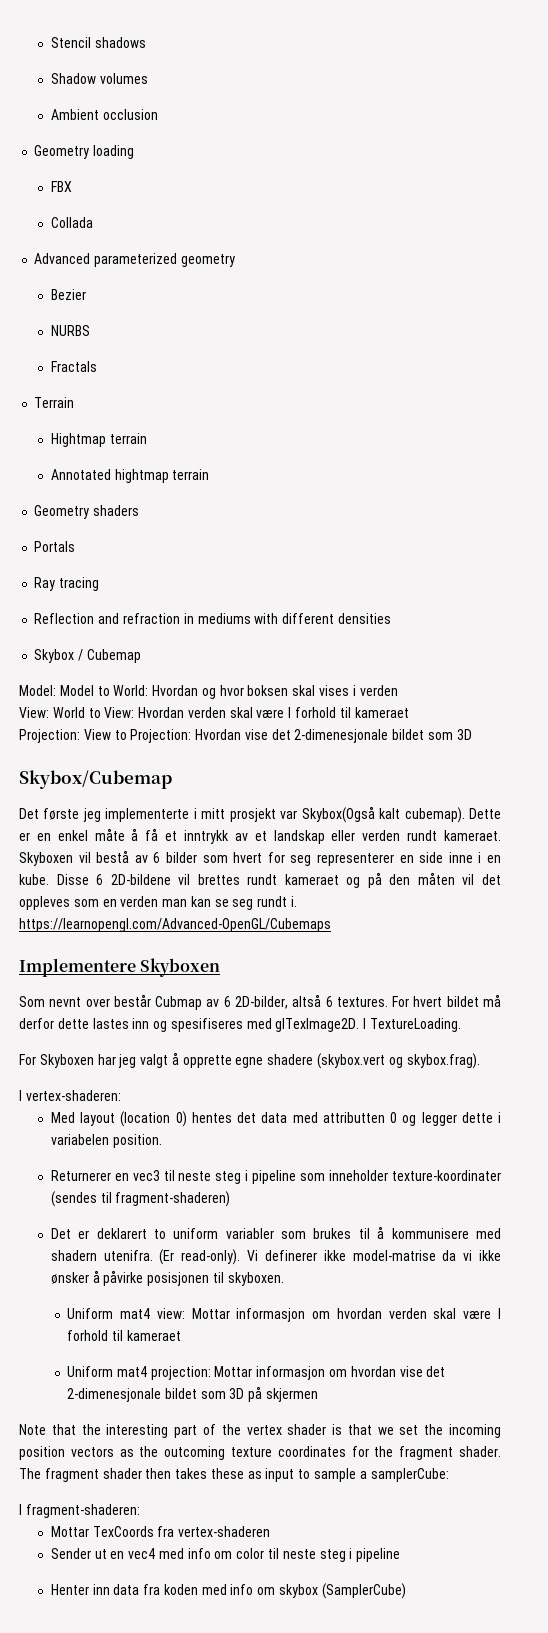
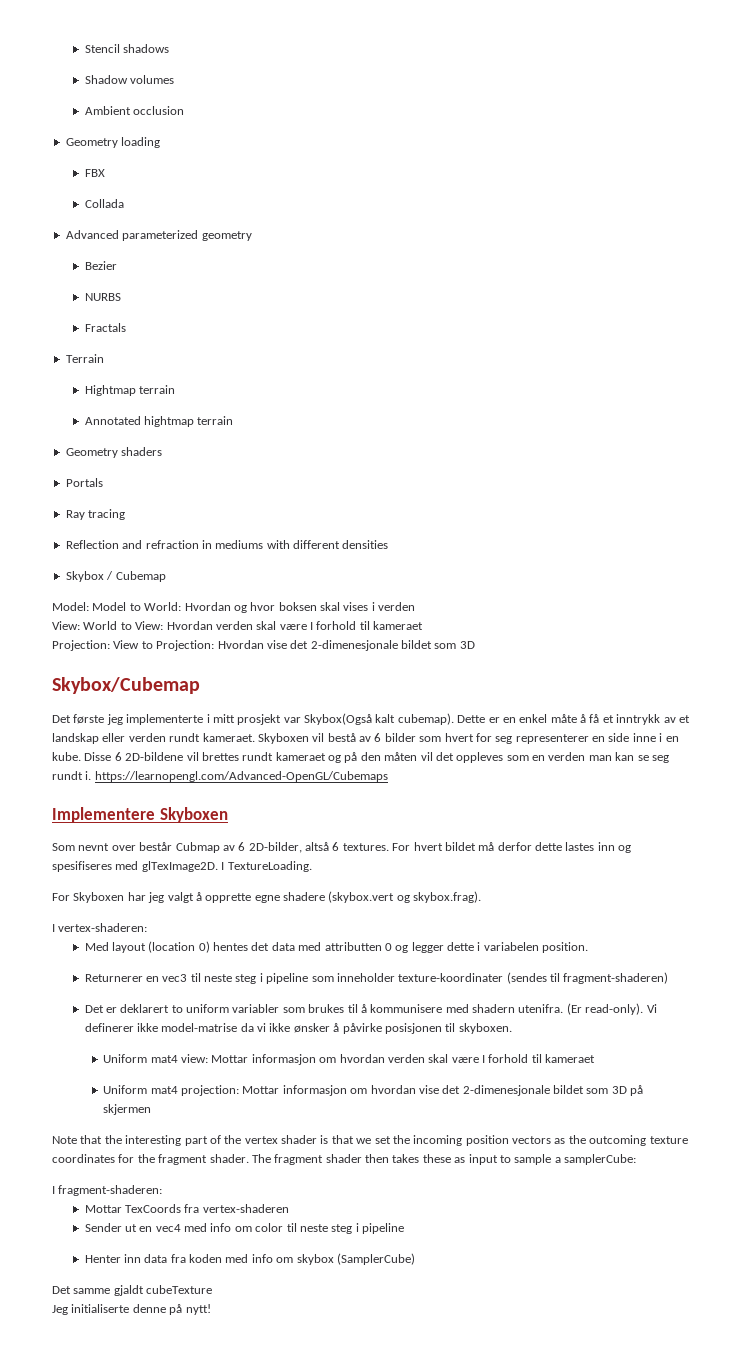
+ Det samme gjaldt cubeTexture
+ Jeg initialiserte denne på nytt!

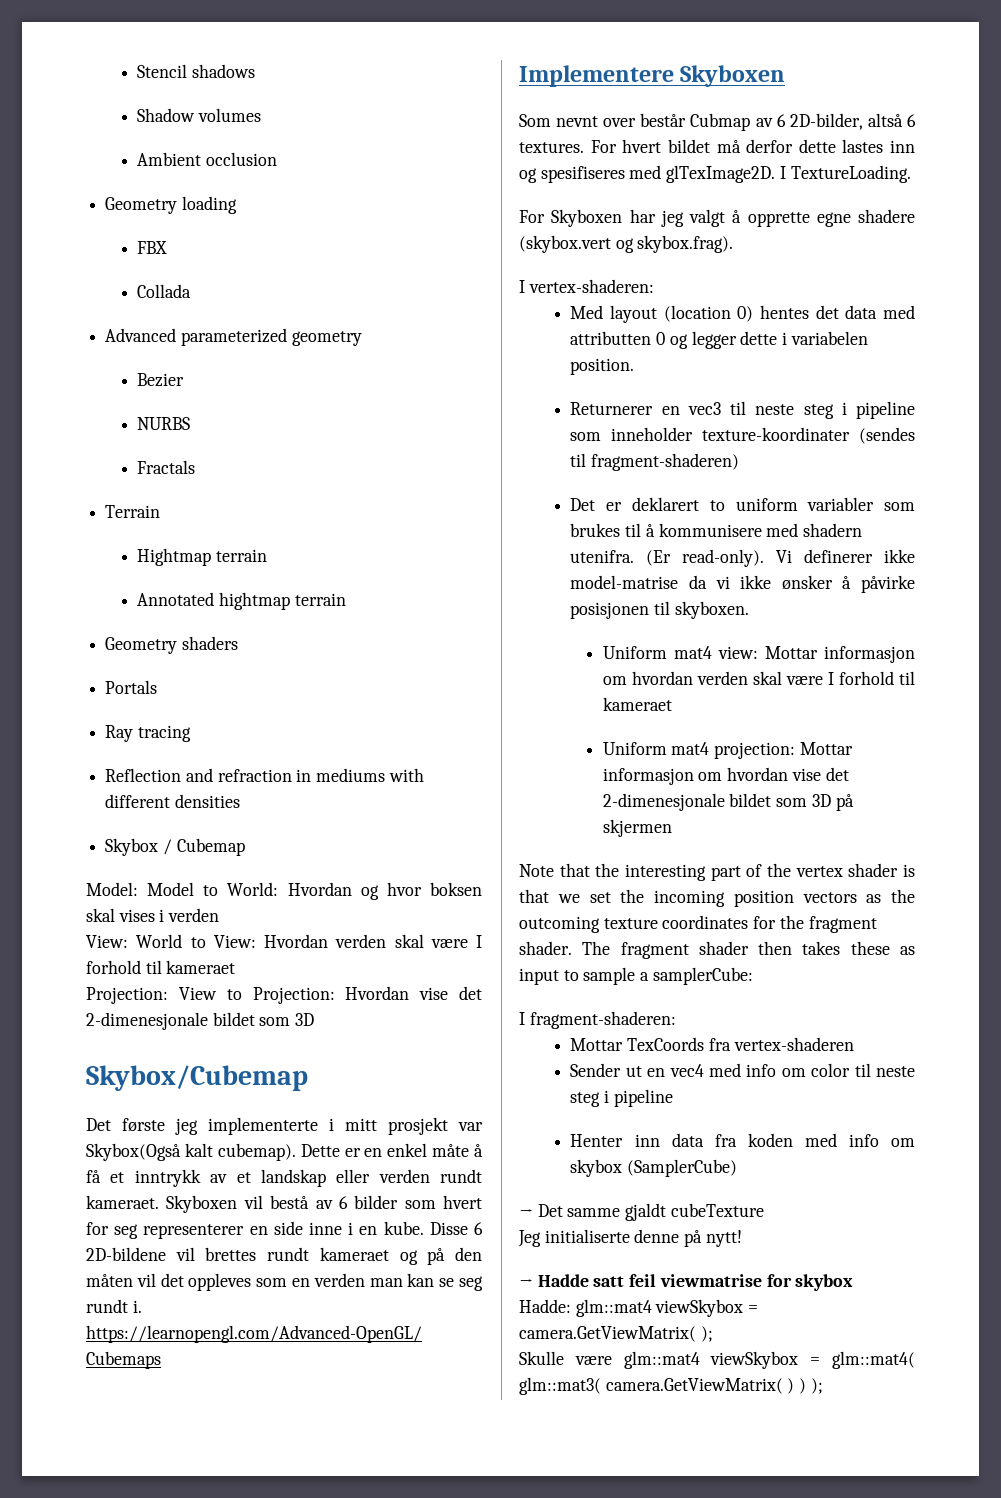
- Det samme gjaldt cubeTexture
+ → Det samme gjaldt cubeTexture
+ → Hadde satt feil viewmatrise for skybox
+ Hadde: glm::mat4 viewSkybox = camera.GetViewMatrix( );
+ Skulle være glm::mat4 viewSkybox = glm::mat4( glm::mat3( camera.GetViewMatrix( ) ) );

